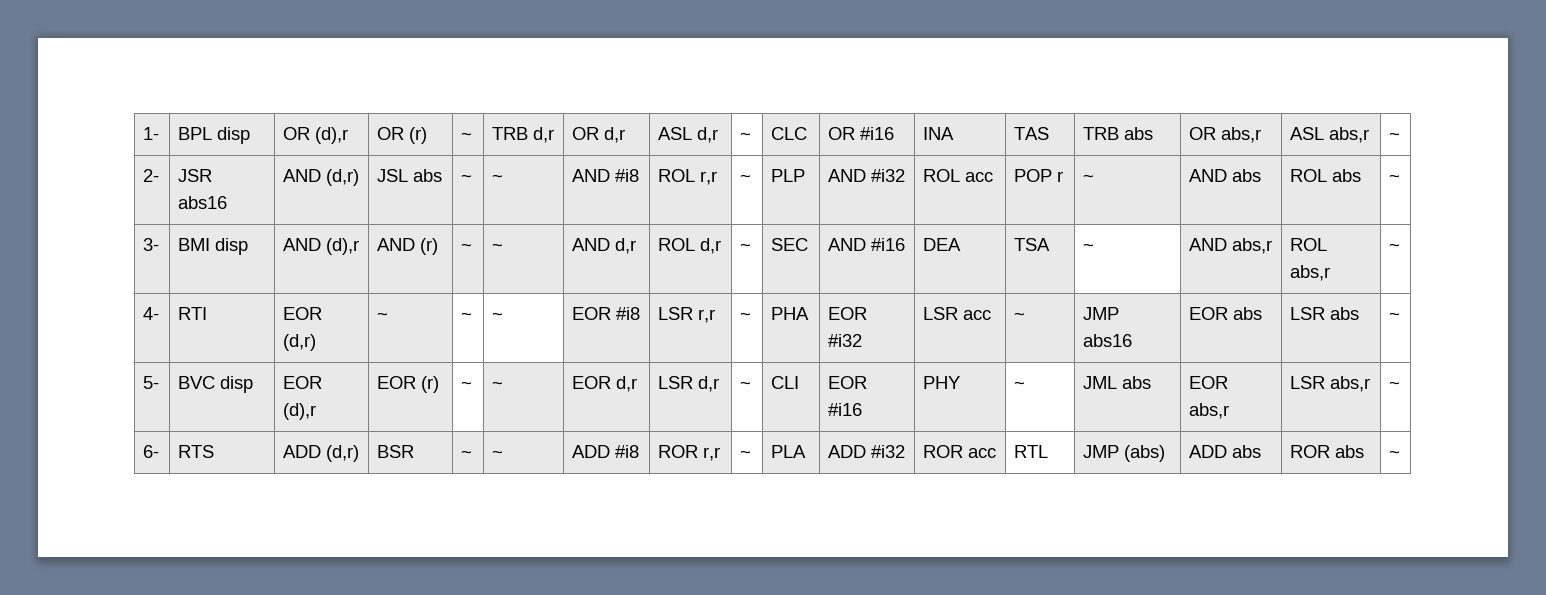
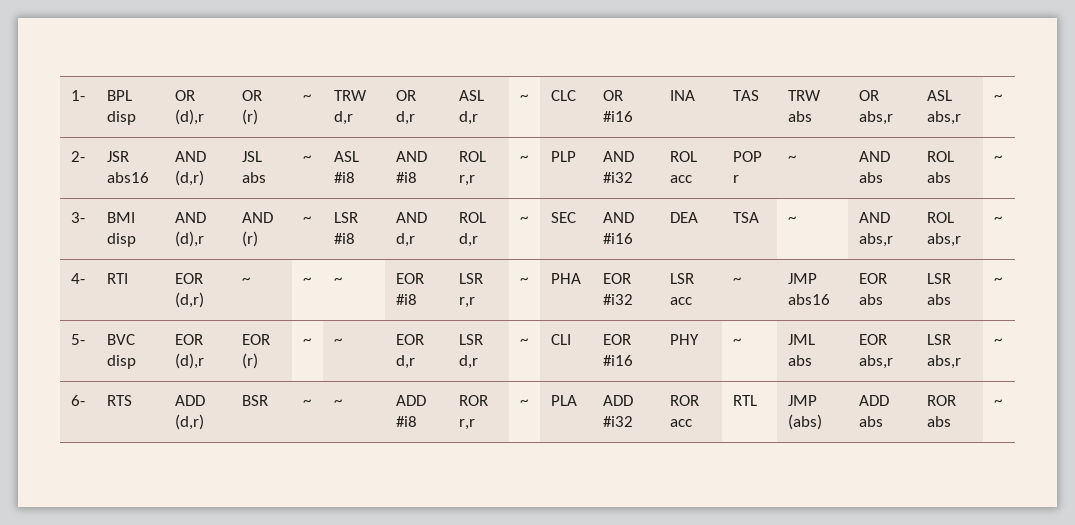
- 1- | BPL disp | OR (d),r | OR (r) | ~ | TRB d,r | OR d,r | ASL d,r | ~ | CLC | OR #i16 | INA | TAS | TRB abs | OR abs,r | ASL abs,r | ~
+ 1- | BPL disp | OR (d),r | OR (r) | ~ | TRW d,r | OR d,r | ASL d,r | ~ | CLC | OR #i16 | INA | TAS | TRW abs | OR abs,r | ASL abs,r | ~
- 2- | JSR abs16 | AND (d,r) | JSL abs | ~ | ~ | AND #i8 | ROL r,r | ~ | PLP | AND #i32 | ROL acc | POP r | ~ | AND abs | ROL abs | ~
+ 2- | JSR abs16 | AND (d,r) | JSL abs | ~ | ASL #i8 | AND #i8 | ROL r,r | ~ | PLP | AND #i32 | ROL acc | POP r | ~ | AND abs | ROL abs | ~
- 3- | BMI disp | AND (d),r | AND (r) | ~ | ~ | AND d,r | ROL d,r | ~ | SEC | AND #i16 | DEA | TSA | ~ | AND abs,r | ROL abs,r | ~
+ 3- | BMI disp | AND (d),r | AND (r) | ~ | LSR #i8 | AND d,r | ROL d,r | ~ | SEC | AND #i16 | DEA | TSA | ~ | AND abs,r | ROL abs,r | ~

